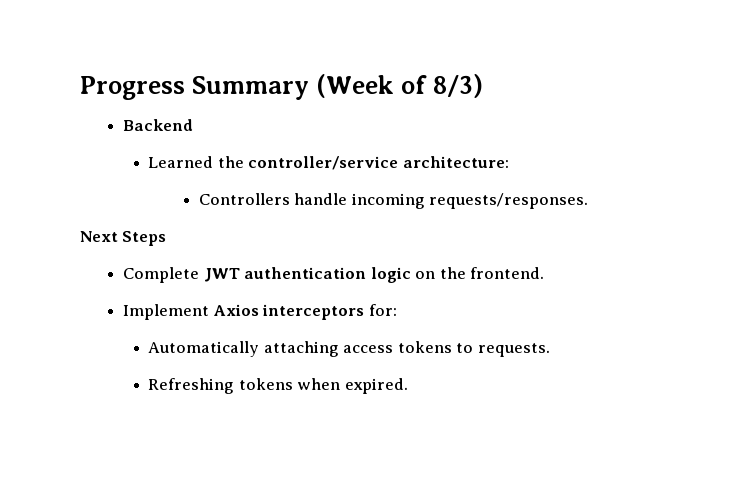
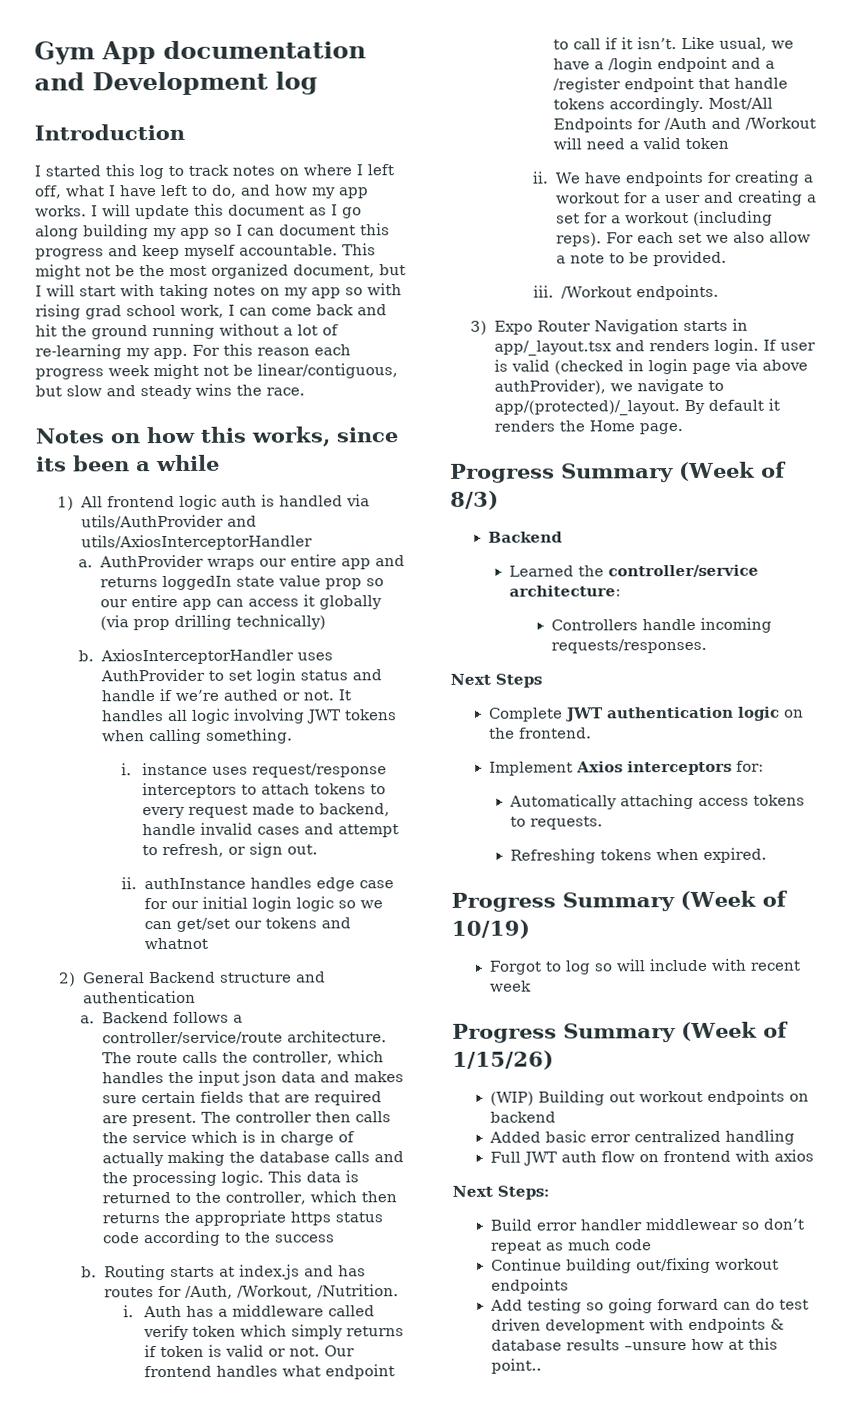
+ Gym App documentation and Development log
+ Introduction
+ I started this log to track notes on where I left off, what I have left to do, and how my app works. I will update this document as I go along building my app so I can document this progress and keep myself accountable. This might not be the most organized document, but I will start with taking notes on my app so with rising grad school work, I can come back and hit the ground running without a lot of re-learning my app. For this reason each progress week might not be linear/contiguous, but slow and steady wins the race.
+ Notes on how this works, since its been a while
+ 1) All frontend logic auth is handled via utils/AuthProvider and utils/AxiosInterceptorHandler
+ a. AuthProvider wraps our entire app and returns loggedIn state value prop so our entire app can access it globally (via prop drilling technically)
+ b. AxiosInterceptorHandler uses AuthProvider to set login status and handle if we’re authed or not. It handles all logic involving JWT tokens when calling something.
+ i. instance uses request/response interceptors to attach tokens to every request made to backend, handle invalid cases and attempt to refresh, or sign out.
+ ii. authInstance handles edge case for our initial login logic so we can get/set our tokens and whatnot
+ 2) General Backend structure and authentication
+ a. Backend follows a controller/service/route architecture. The route calls the controller, which handles the input json data and makes sure certain fields that are required are present. The controller then calls the service which is in charge of actually making the database calls and the processing logic. This data is returned to the controller, which then returns the appropriate https status code according to the success
+ b. Routing starts at index.js and has routes for /Auth, /Workout, /Nutrition.
+ i. Auth has a middleware called verify token which simply returns if token is valid or not. Our frontend handles what endpoint to call if it isn’t. Like usual, we have a /login endpoint and a /register endpoint that handle tokens accordingly. Most/All Endpoints for /Auth and /Workout will need a valid token
+ ii. We have endpoints for creating a workout for a user and creating a set for a workout (including reps). For each set we also allow a note to be provided.
+ iii. /Workout endpoints.
+ 3) Expo Router Navigation starts in app/_layout.tsx and renders login. If user is valid (checked in login page via above authProvider), we navigate to app/(protected)/_layout. By default it renders the Home page.
+ Progress Summary (Week of 10/19)
+ Forgot to log so will include with recent week
+ Progress Summary (Week of 1/15/26)
+ (WIP) Building out workout endpoints on backend
+ Added basic error centralized handling
+ Full JWT auth flow on frontend with axios
+ Next Steps:
+ Build error handler middlewear so don’t repeat as much code
+ Continue building out/fixing workout endpoints
+ Add testing so going forward can do test driven development with endpoints & database results –unsure how at this point..

